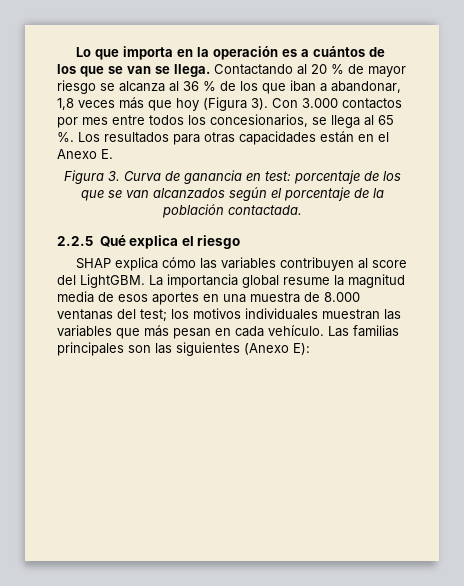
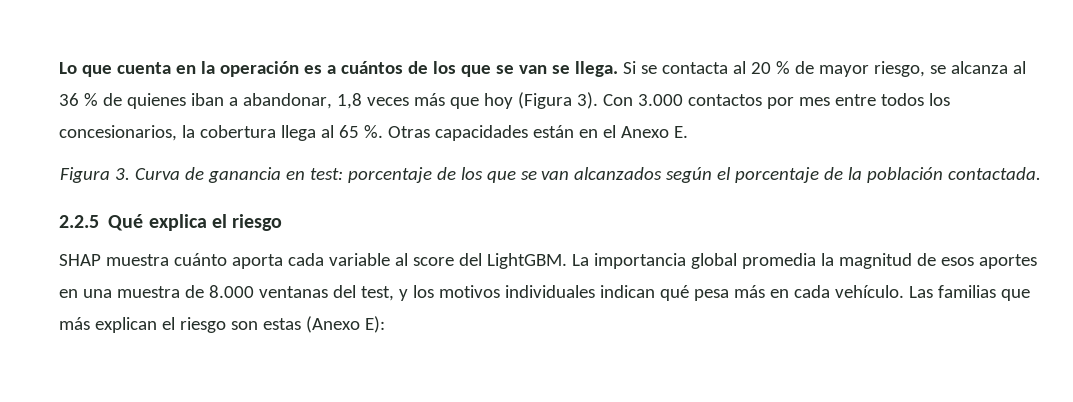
- Lo que importa en la operación es a cuántos de los que se van se llega.
+ Lo que cuenta en la operación es a cuántos de los que se van se llega.
- Contactando al 20 % de mayor riesgo se alcanza al 36 % de los que iban a abandonar, 1,8 veces más que hoy (Figura 3).
+ Si se contacta al 20 % de mayor riesgo, se alcanza al 36 % de quienes iban a abandonar, 1,8 veces más que hoy (Figura 3).
- Con 3.000 contactos por mes entre todos los concesionarios, se llega al 65 %.
+ Con 3.000 contactos por mes entre todos los concesionarios, la cobertura llega al 65 %.
- Los resultados para otras capacidades están en el Anexo E.
+ Otras capacidades están en el Anexo E.
- SHAP explica cómo las variables contribuyen al score del LightGBM.
+ SHAP muestra cuánto aporta cada variable al score del LightGBM.
- La importancia global resume la magnitud media de esos aportes en una muestra de 8.000 ventanas del test; los motivos individuales muestran las variables que más pesan en cada vehículo.
+ La importancia global promedia la magnitud de esos aportes en una muestra de 8.000 ventanas del test, y los motivos individuales indican qué pesa más en cada vehículo.
- Las familias principales son las siguientes (Anexo E):
+ Las familias que más explican el riesgo son estas (Anexo E):

